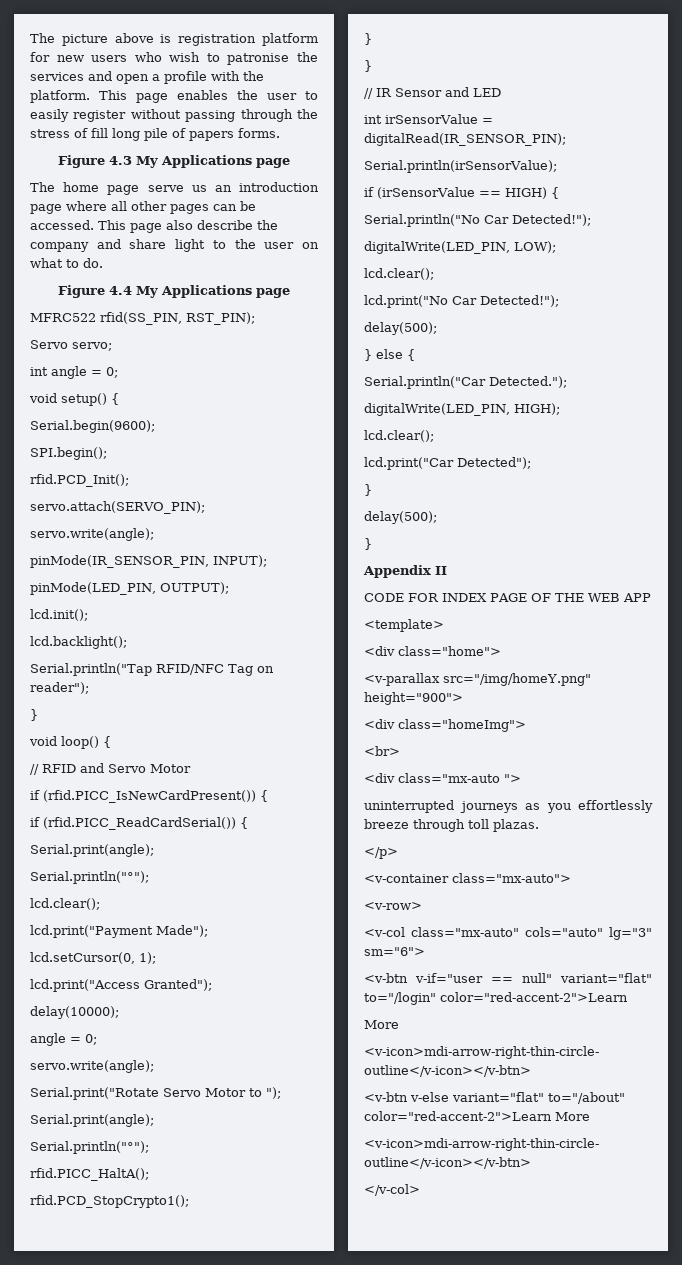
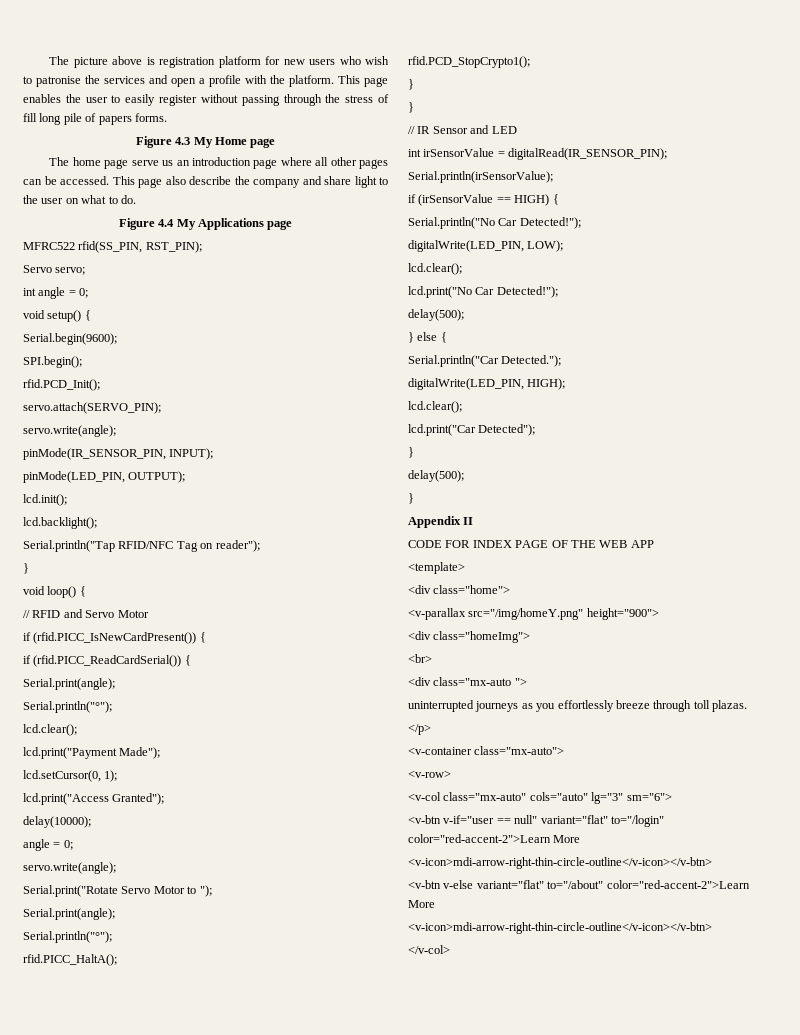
- Figure 4.3 My Applications page
+ Figure 4.3 My Home page
- <v-btn v-if="user == null" variant="flat" to="/login" color="red-accent-2">Learn
- More
+ <v-btn v-if="user == null" variant="flat" to="/login" color="red-accent-2">Learn More

